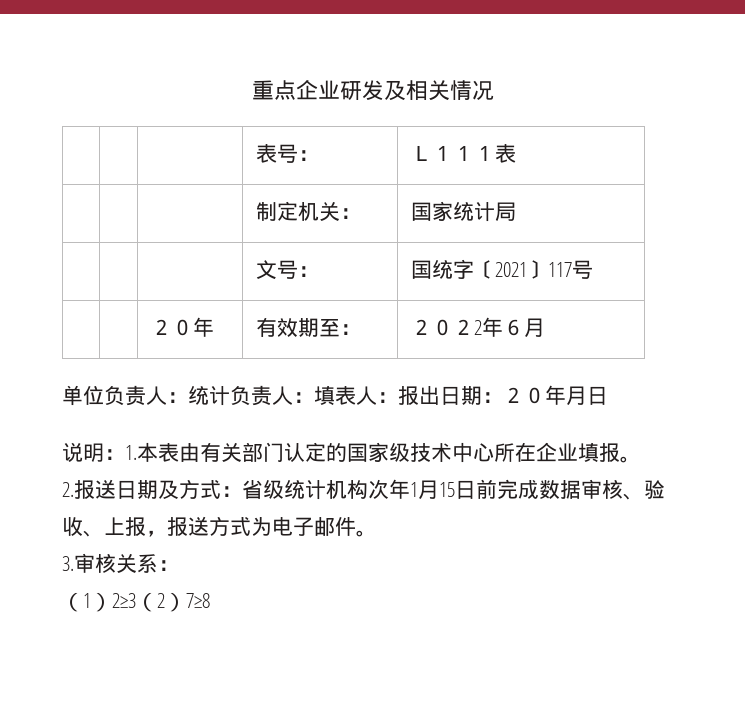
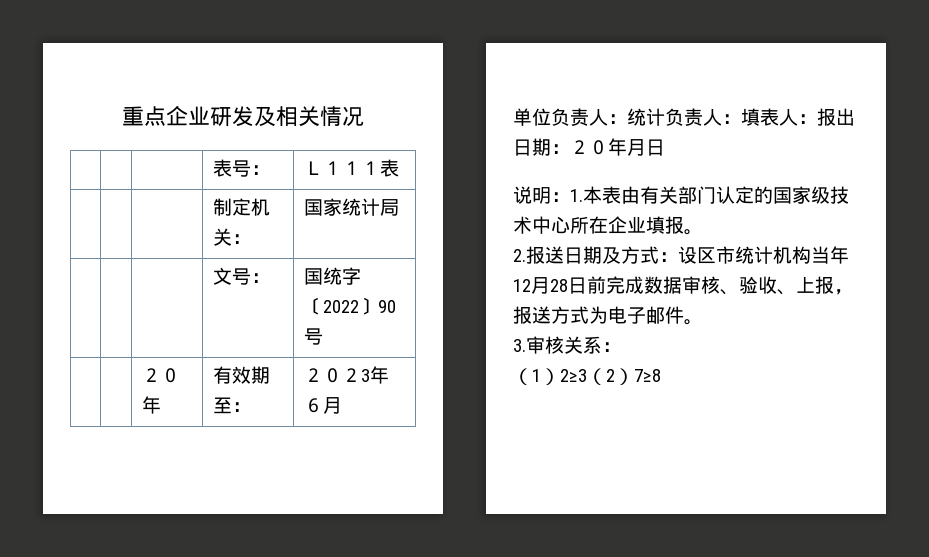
- | | | 文号： | 国统字〔2021〕117号
+ | | | 文号： | 国统字〔2022〕90号
- | | ２０年 | 有效期至： | ２０２2年６月
+ | | ２０年 | 有效期至： | ２０２3年６月
- 2.报送日期及方式：省级统计机构次年1月15日前完成数据审核、验收、上报，报送方式为电子邮件。
+ 2.报送日期及方式：设区市统计机构当年12月28日前完成数据审核、验收、上报，报送方式为电子邮件。

